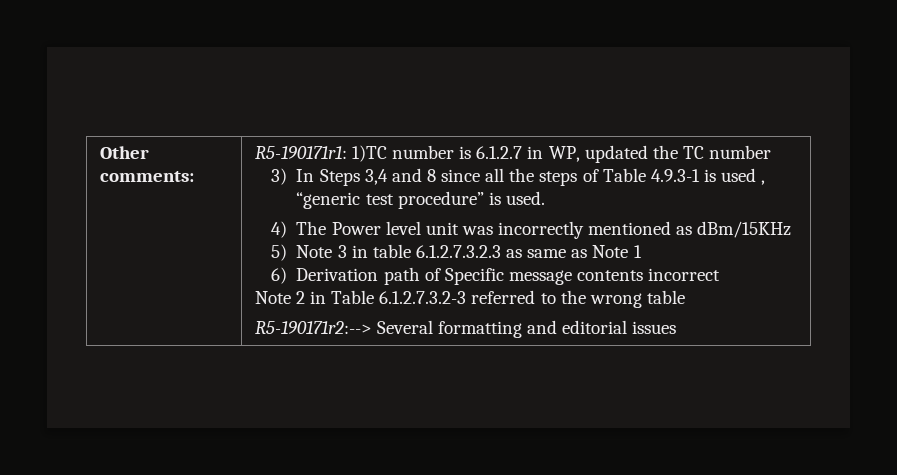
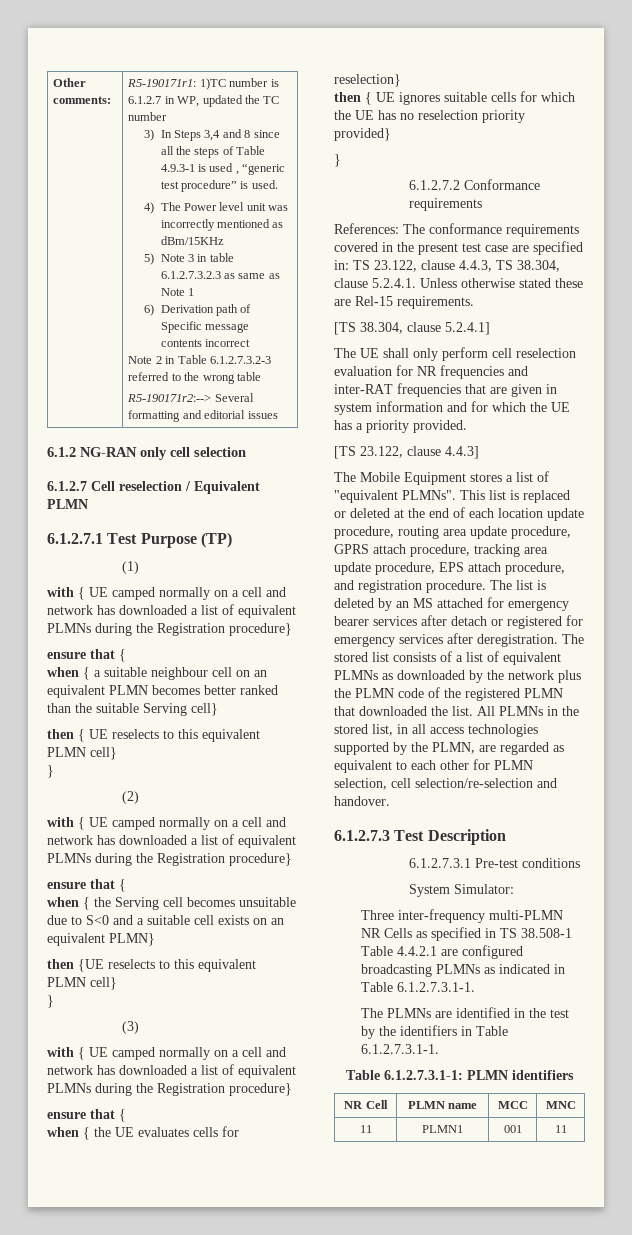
+ 6.1.2 NG-RAN only cell selection
+ 6.1.2.7 Cell reselection / Equivalent PLMN
+ 6.1.2.7.1 Test Purpose (TP)
+ (1)
+ with { UE camped normally on a cell and network has downloaded a list of equivalent PLMNs during the Registration procedure}
+ ensure that {
+ when { a suitable neighbour cell on an equivalent PLMN becomes better ranked than the suitable Serving cell}
+ then { UE reselects to this equivalent PLMN cell}
+ }
+ (2)
+ with { UE camped normally on a cell and network has downloaded a list of equivalent PLMNs during the Registration procedure}
+ ensure that {
+ when { the Serving cell becomes unsuitable due to S<0 and a suitable cell exists on an equivalent PLMN}
+ then {UE reselects to this equivalent PLMN cell}
+ }
+ (3)
+ with { UE camped normally on a cell and network has downloaded a list of equivalent PLMNs during the Registration procedure}
+ ensure that {
+ when { the UE evaluates cells for reselection}
+ then { UE ignores suitable cells for which the UE has no reselection priority provided}
+ }
+ 6.1.2.7.2 Conformance requirements
+ References: The conformance requirements covered in the present test case are specified in: TS 23.122, clause 4.4.3, TS 38.304, clause 5.2.4.1. Unless otherwise stated these are Rel-15 requirements.
+ [TS 38.304, clause 5.2.4.1]
+ The UE shall only perform cell reselection evaluation for NR frequencies and inter-RAT frequencies that are given in system information and for which the UE has a priority provided.
+ [TS 23.122, clause 4.4.3]
+ The Mobile Equipment stores a list of "equivalent PLMNs". This list is replaced or deleted at the end of each location update procedure, routing area update procedure, GPRS attach procedure, tracking area update procedure, EPS attach procedure, and registration procedure. The list is deleted by an MS attached for emergency bearer services after detach or registered for emergency services after deregistration. The stored list consists of a list of equivalent PLMNs as downloaded by the network plus the PLMN code of the registered PLMN that downloaded the list. All PLMNs in the stored list, in all access technologies supported by the PLMN, are regarded as equivalent to each other for PLMN selection, cell selection/re-selection and handover.
+ 6.1.2.7.3 Test Description
+ 6.1.2.7.3.1 Pre-test conditions
+ System Simulator:
+ Three inter-frequency multi-PLMN NR Cells as specified in TS 38.508-1 Table 4.4.2.1 are configured broadcasting PLMNs as indicated in Table 6.1.2.7.3.1-1.
+ The PLMNs are identified in the test by the identifiers in Table 6.1.2.7.3.1-1.
+ Table 6.1.2.7.3.1-1: PLMN identifiers
+ NR Cell | PLMN name | MCC | MNC
+ 11 | PLMN1 | 001 | 11

